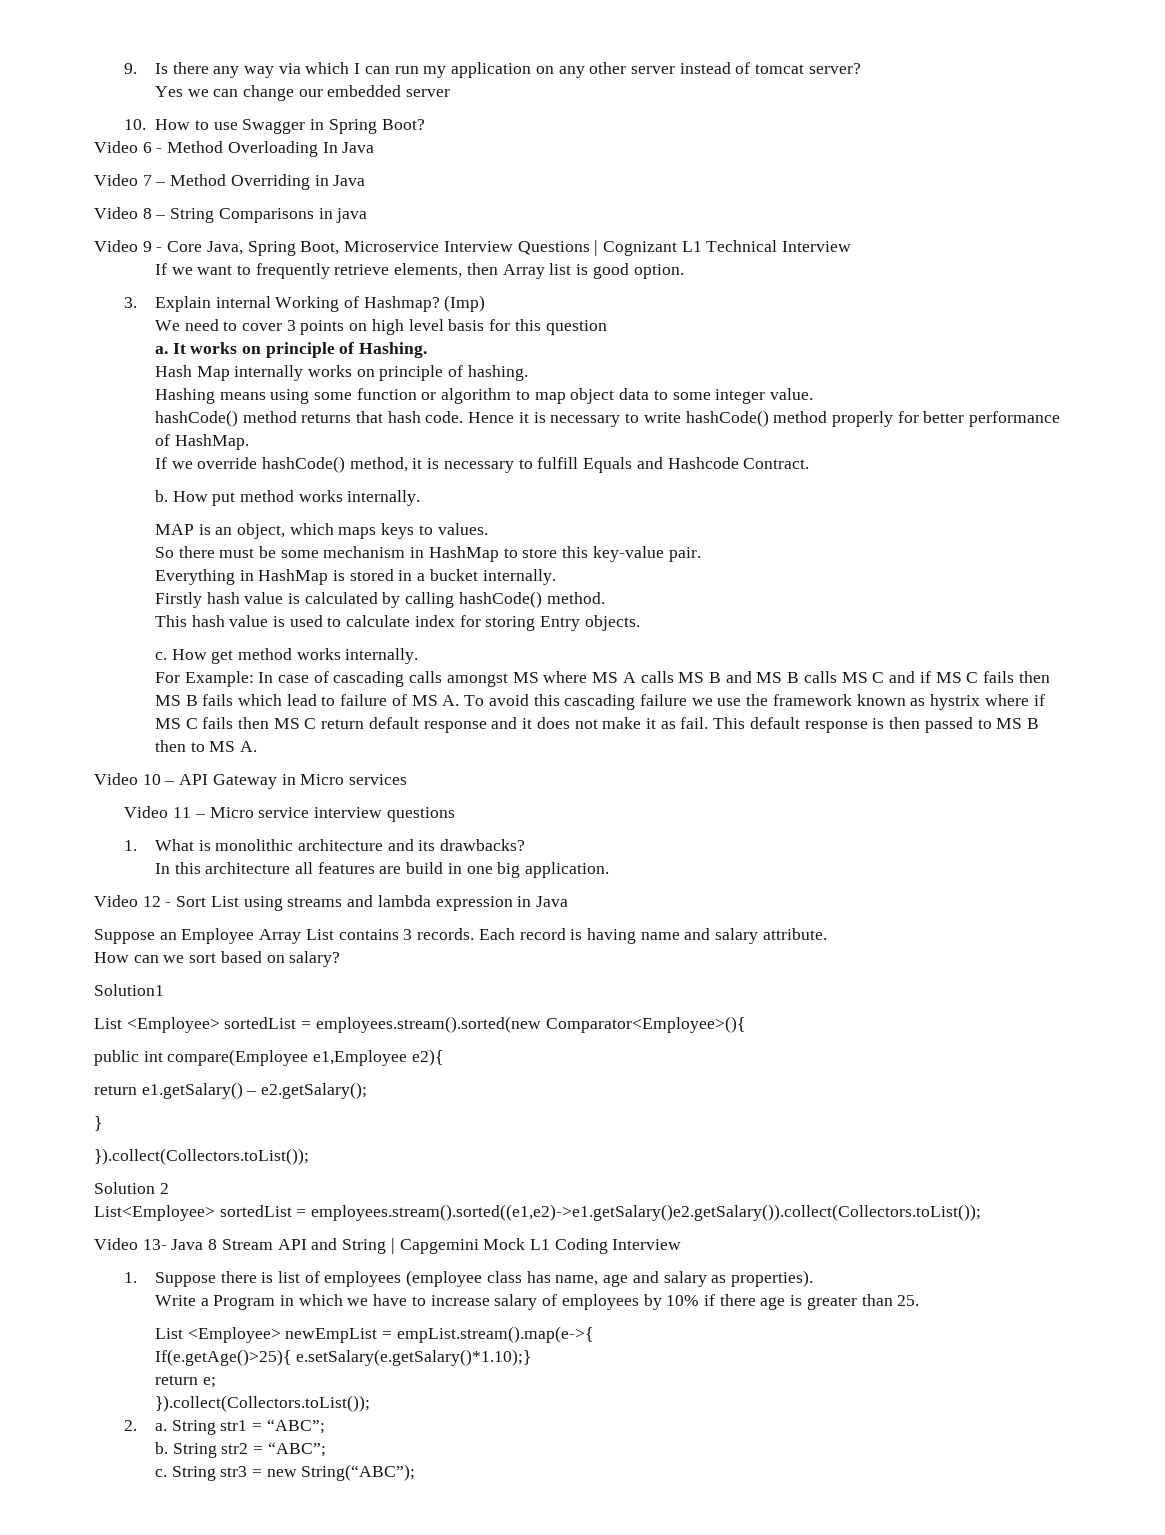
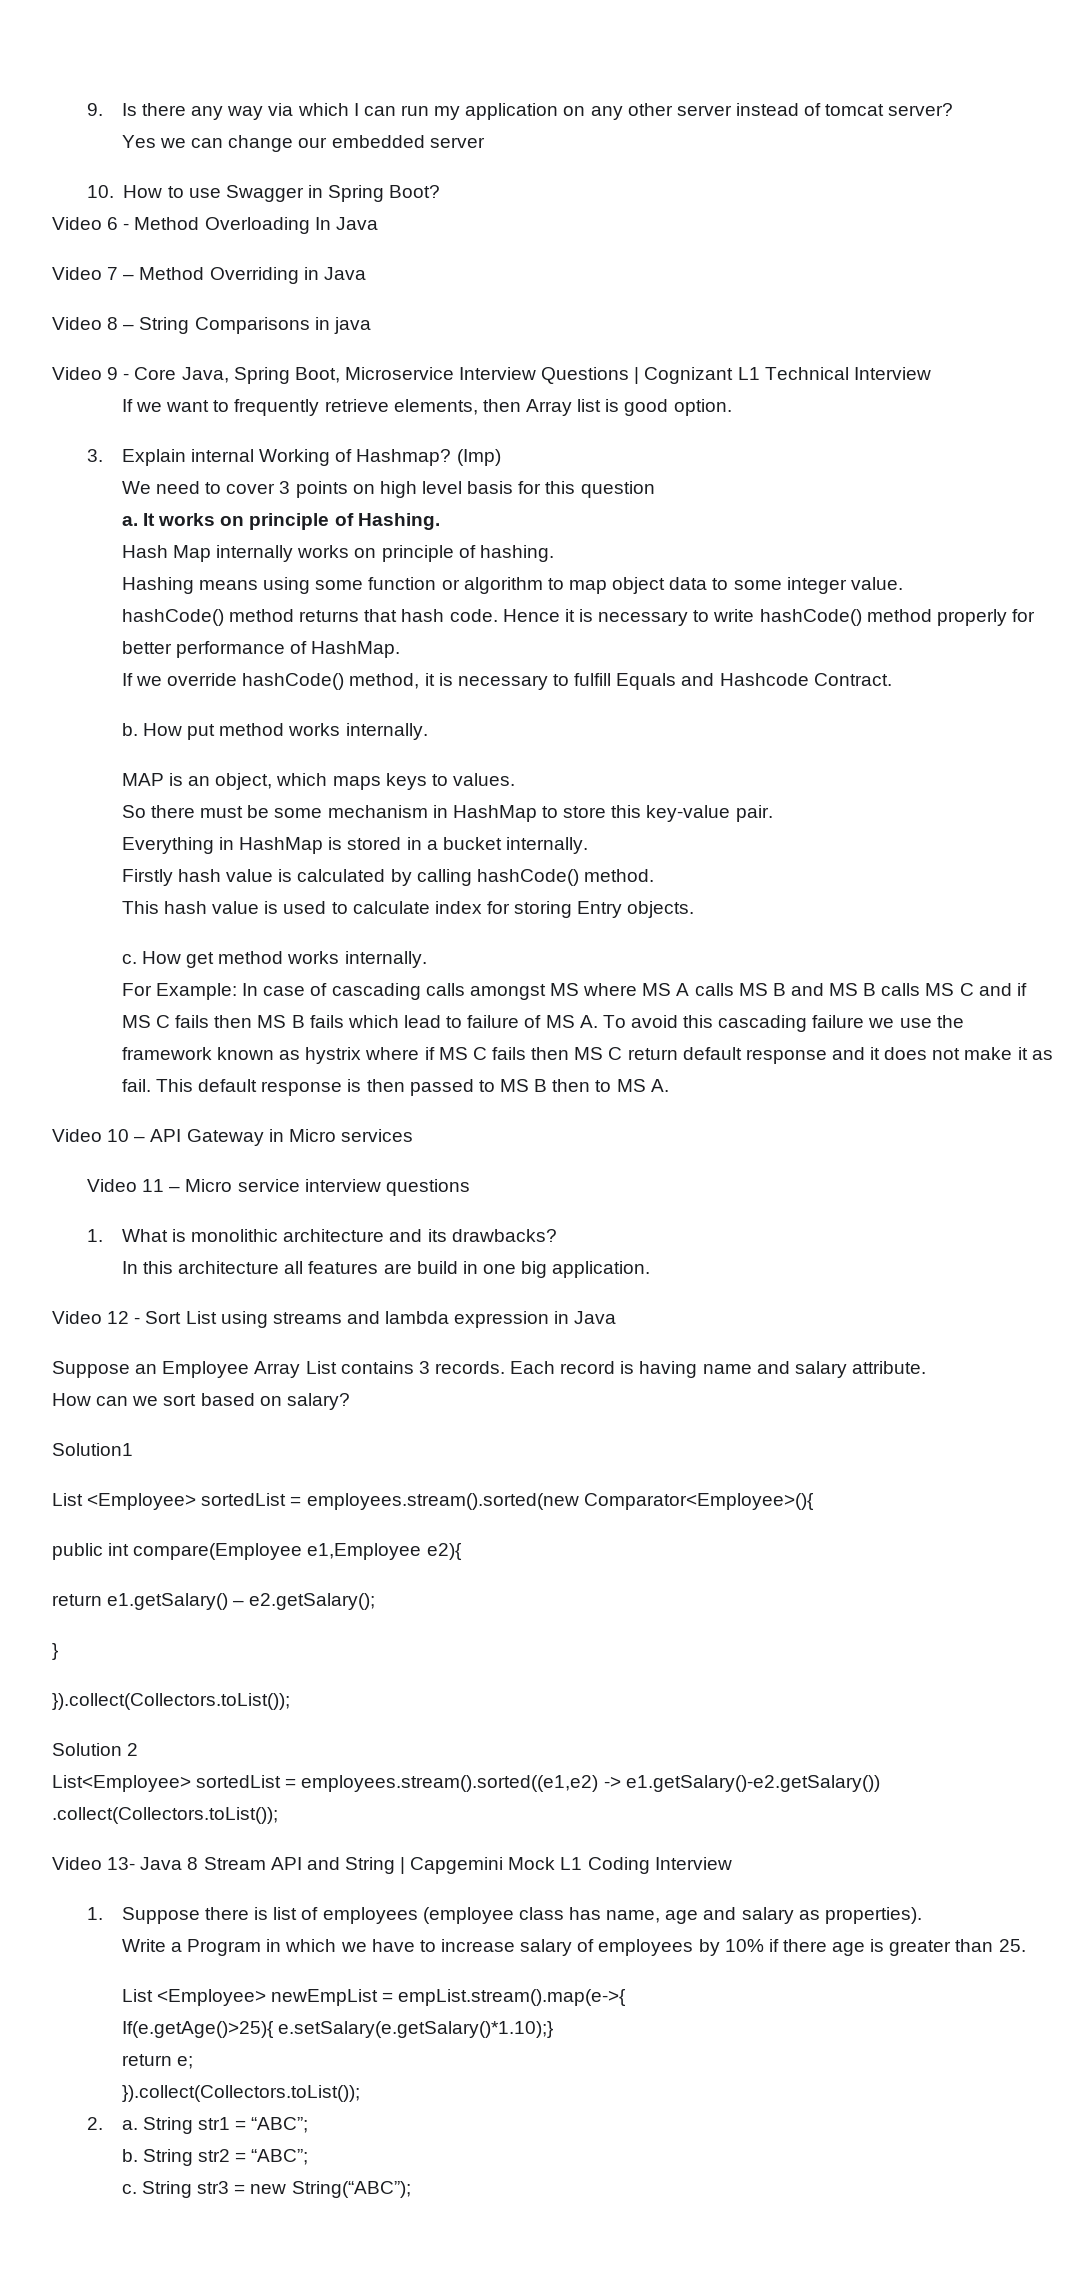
- List<Employee> sortedList = employees.stream().sorted((e1,e2)->e1.getSalary()e2.getSalary()).collect(Collectors.toList());
+ List<Employee> sortedList = employees.stream().sorted((e1,e2) -> e1.getSalary()-e2.getSalary()) .collect(Collectors.toList());

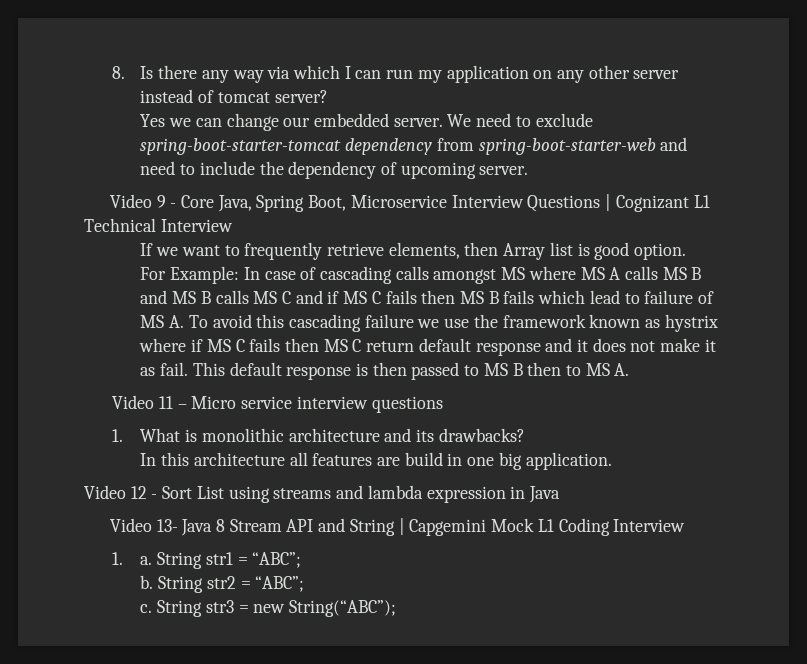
- 9. Is there any way via which I can run my application on any other server instead of tomcat server?
+ 8. Is there any way via which I can run my application on any other server instead of tomcat server?
- Yes we can change our embedded server
- 10. How to use Swagger in Spring Boot?
- Video 6 - Method Overloading In Java
- Video 7 – Method Overriding in Java
- Video 8 – String Comparisons in java
+ Yes we can change our embedded server. We need to exclude spring-boot-starter-tomcat dependency from spring-boot-starter-web and need to include the dependency of upcoming server.
- 3. Explain internal Working of Hashmap? (Imp)
- We need to cover 3 points on high level basis for this question
- a. It works on principle of Hashing.
- Hash Map internally works on principle of hashing.
- Hashing means using some function or algorithm to map object data to some integer value.
- hashCode() method returns that hash code. Hence it is necessary to write hashCode() method properly for better performance of HashMap.
- If we override hashCode() method, it is necessary to fulfill Equals and Hashcode Contract.
- b. How put method works internally.
- MAP is an object, which maps keys to values.
- So there must be some mechanism in HashMap to store this key-value pair.
- Everything in HashMap is stored in a bucket internally.
- Firstly hash value is calculated by calling hashCode() method.
- This hash value is used to calculate index for storing Entry objects.
- c. How get method works internally.
- Video 10 – API Gateway in Micro services
- Suppose an Employee Array List contains 3 records. Each record is having name and salary attribute.
- How can we sort based on salary?
- Solution1
- List <Employee> sortedList = employees.stream().sorted(new Comparator<Employee>(){
- public int compare(Employee e1,Employee e2){
- return e1.getSalary() – e2.getSalary();
- }
- }).collect(Collectors.toList());
- Solution 2
- List<Employee> sortedList = employees.stream().sorted((e1,e2) -> e1.getSalary()-e2.getSalary()) .collect(Collectors.toList());
- 1. Suppose there is list of employees (employee class has name, age and salary as properties).
- Write a Program in which we have to increase salary of employees by 10% if there age is greater than 25.
- List <Employee> newEmpList = empList.stream().map(e->{
- If(e.getAge()>25){ e.setSalary(e.getSalary()*1.10);}
- return e;
- }).collect(Collectors.toList());
- 2. a.
+ 1. a.

